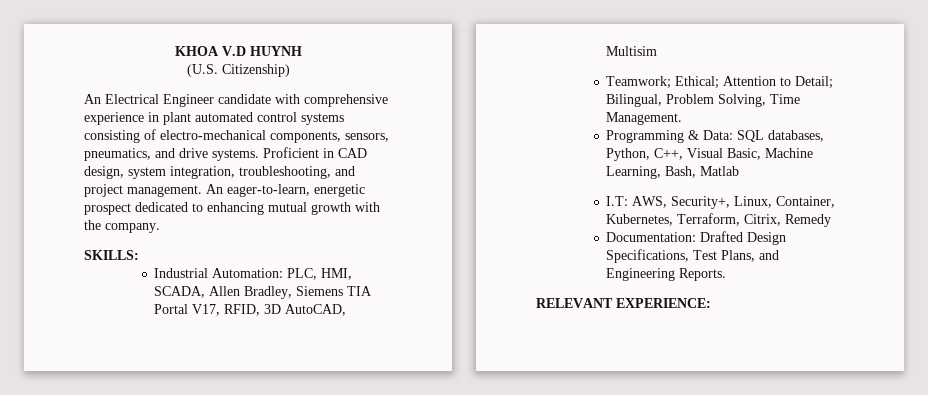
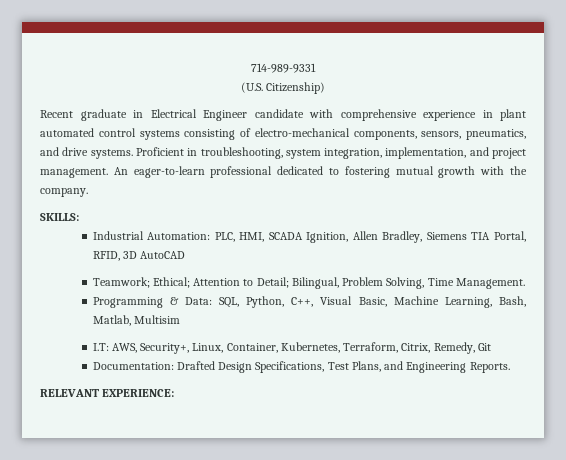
- KHOA V.D HUYNH
+ 714-989-9331
- An Electrical Engineer candidate with comprehensive experience in plant automated control systems consisting of electro-mechanical components, sensors, pneumatics, and drive systems.
+ Recent graduate in Electrical Engineer candidate with comprehensive experience in plant automated control systems consisting of electro-mechanical components, sensors, pneumatics, and drive systems.
- Proficient in CAD design, system integration, troubleshooting, and project management.
+ Proficient in troubleshooting, system integration, implementation, and project management.
- An eager-to-learn, energetic prospect dedicated to enhancing mutual growth with the company.
+ An eager-to-learn professional dedicated to fostering mutual growth with the company.
- Industrial Automation: PLC, HMI, SCADA, Allen Bradley, Siemens TIA Portal V17, RFID, 3D AutoCAD, Multisim
+ Industrial Automation: PLC, HMI, SCADA Ignition, Allen Bradley, Siemens TIA Portal, RFID, 3D AutoCAD
- Programming & Data: SQL databases, Python, C++, Visual Basic, Machine Learning, Bash, Matlab
+ Programming & Data: SQL, Python, C++, Visual Basic, Machine Learning, Bash, Matlab, Multisim
- I.T: AWS, Security+, Linux, Container, Kubernetes, Terraform, Citrix, Remedy
+ I.T: AWS, Security+, Linux, Container, Kubernetes, Terraform, Citrix, Remedy, Git

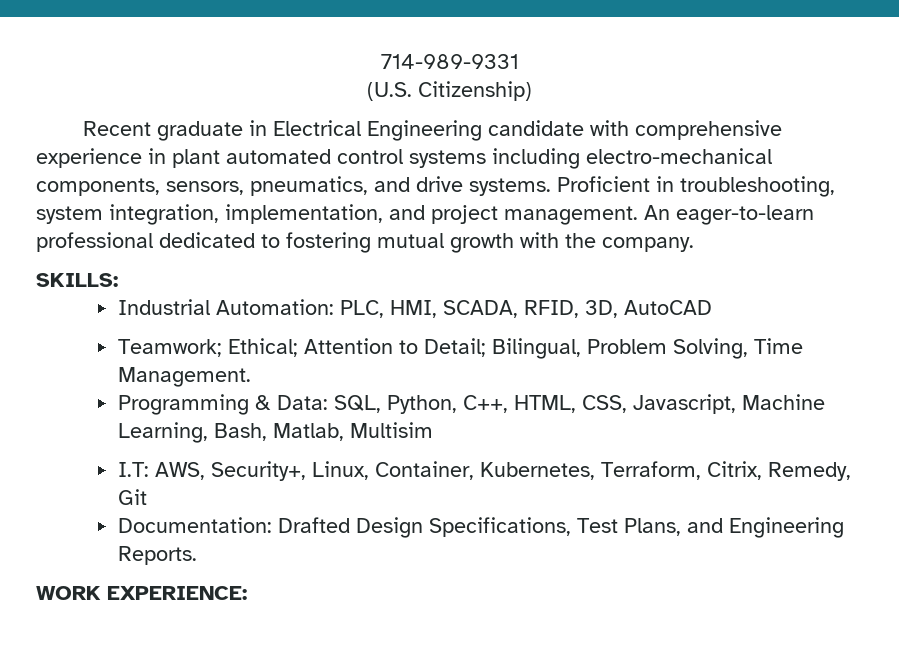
- Recent graduate in Electrical Engineer candidate with comprehensive experience in plant automated control systems consisting of electro-mechanical components, sensors, pneumatics, and drive systems.
+ Recent graduate in Electrical Engineering candidate with comprehensive experience in plant automated control systems including electro-mechanical components, sensors, pneumatics, and drive systems.
- Industrial Automation: PLC, HMI, SCADA Ignition, Allen Bradley, Siemens TIA Portal, RFID, 3D AutoCAD
+ Industrial Automation: PLC, HMI, SCADA, RFID, 3D, AutoCAD
- Programming & Data: SQL, Python, C++, Visual Basic, Machine Learning, Bash, Matlab, Multisim
+ Programming & Data: SQL, Python, C++, HTML, CSS, Javascript, Machine Learning, Bash, Matlab, Multisim
- RELEVANT EXPERIENCE:
+ WORK EXPERIENCE:

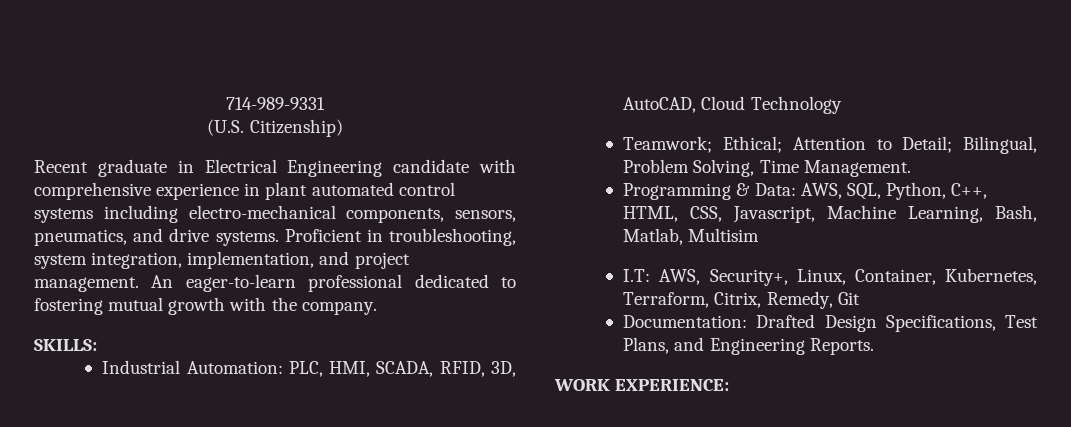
- Industrial Automation: PLC, HMI, SCADA, RFID, 3D, AutoCAD
+ Industrial Automation: PLC, HMI, SCADA, RFID, 3D, AutoCAD, Cloud Technology
- Programming & Data: SQL, Python, C++, HTML, CSS, Javascript, Machine Learning, Bash, Matlab, Multisim
+ Programming & Data: AWS, SQL, Python, C++, HTML, CSS, Javascript, Machine Learning, Bash, Matlab, Multisim

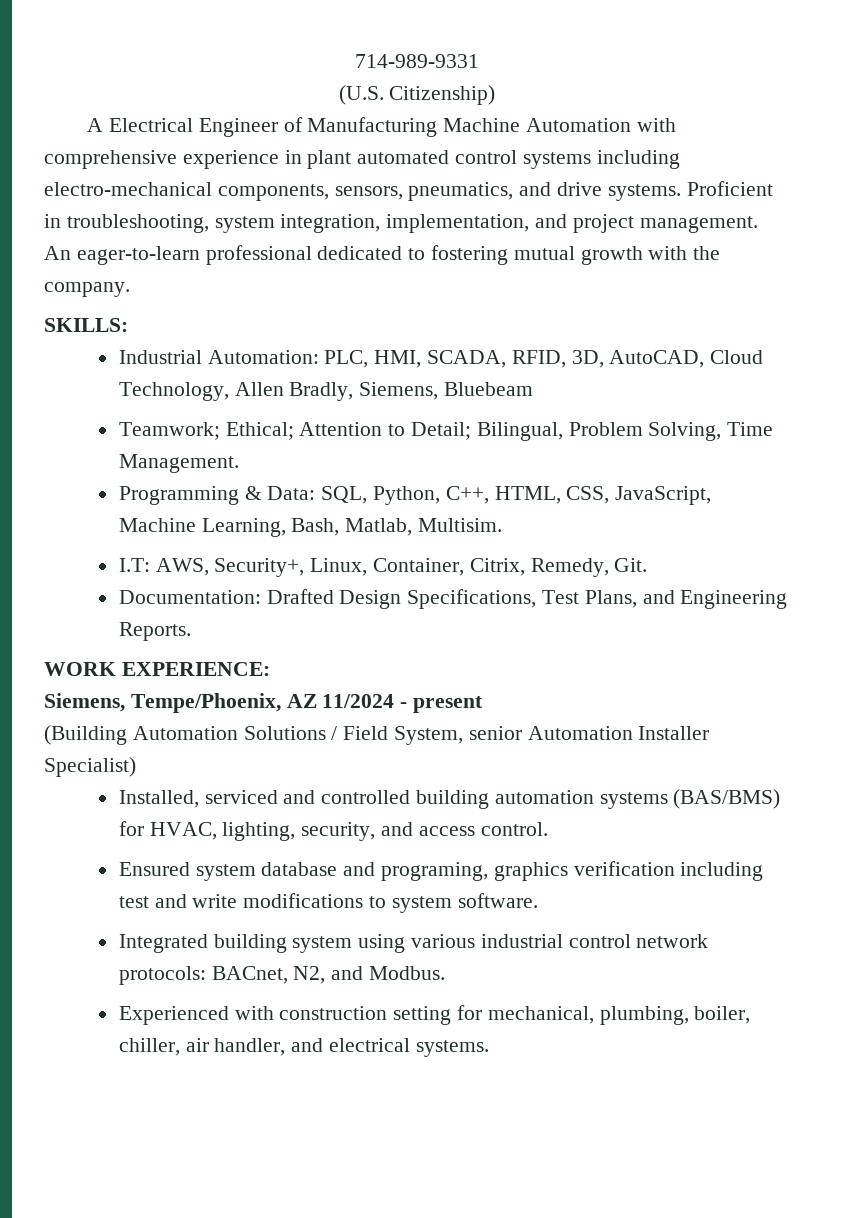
- Recent graduate in Electrical Engineering candidate with comprehensive experience in plant automated control systems including electro-mechanical components, sensors, pneumatics, and drive systems.
+ A Electrical Engineer of Manufacturing Machine Automation with comprehensive experience in plant automated control systems including electro-mechanical components, sensors, pneumatics, and drive systems.
- Industrial Automation: PLC, HMI, SCADA, RFID, 3D, AutoCAD, Cloud Technology
+ Industrial Automation: PLC, HMI, SCADA, RFID, 3D, AutoCAD, Cloud Technology, Allen Bradly, Siemens, Bluebeam
- Programming & Data: AWS, SQL, Python, C++, HTML, CSS, Javascript, Machine Learning, Bash, Matlab, Multisim
+ Programming & Data: SQL, Python, C++, HTML, CSS, JavaScript, Machine Learning, Bash, Matlab, Multisim.
- I.T: AWS, Security+, Linux, Container, Kubernetes, Terraform, Citrix, Remedy, Git
+ I.T: AWS, Security+, Linux, Container, Citrix, Remedy, Git.
+ Siemens, Tempe/Phoenix, AZ 11/2024 - present
+ (Building Automation Solutions / Field System, senior Automation Installer Specialist)
+ Installed, serviced and controlled building automation systems (BAS/BMS) for HVAC, lighting, security, and access control.
+ Ensured system database and programing, graphics verification including test and write modifications to system software.
+ Integrated building system using various industrial control network protocols: BACnet, N2, and Modbus.
+ Experienced with construction setting for mechanical, plumbing, boiler, chiller, air handler, and electrical systems.

